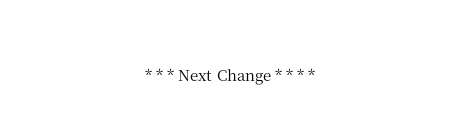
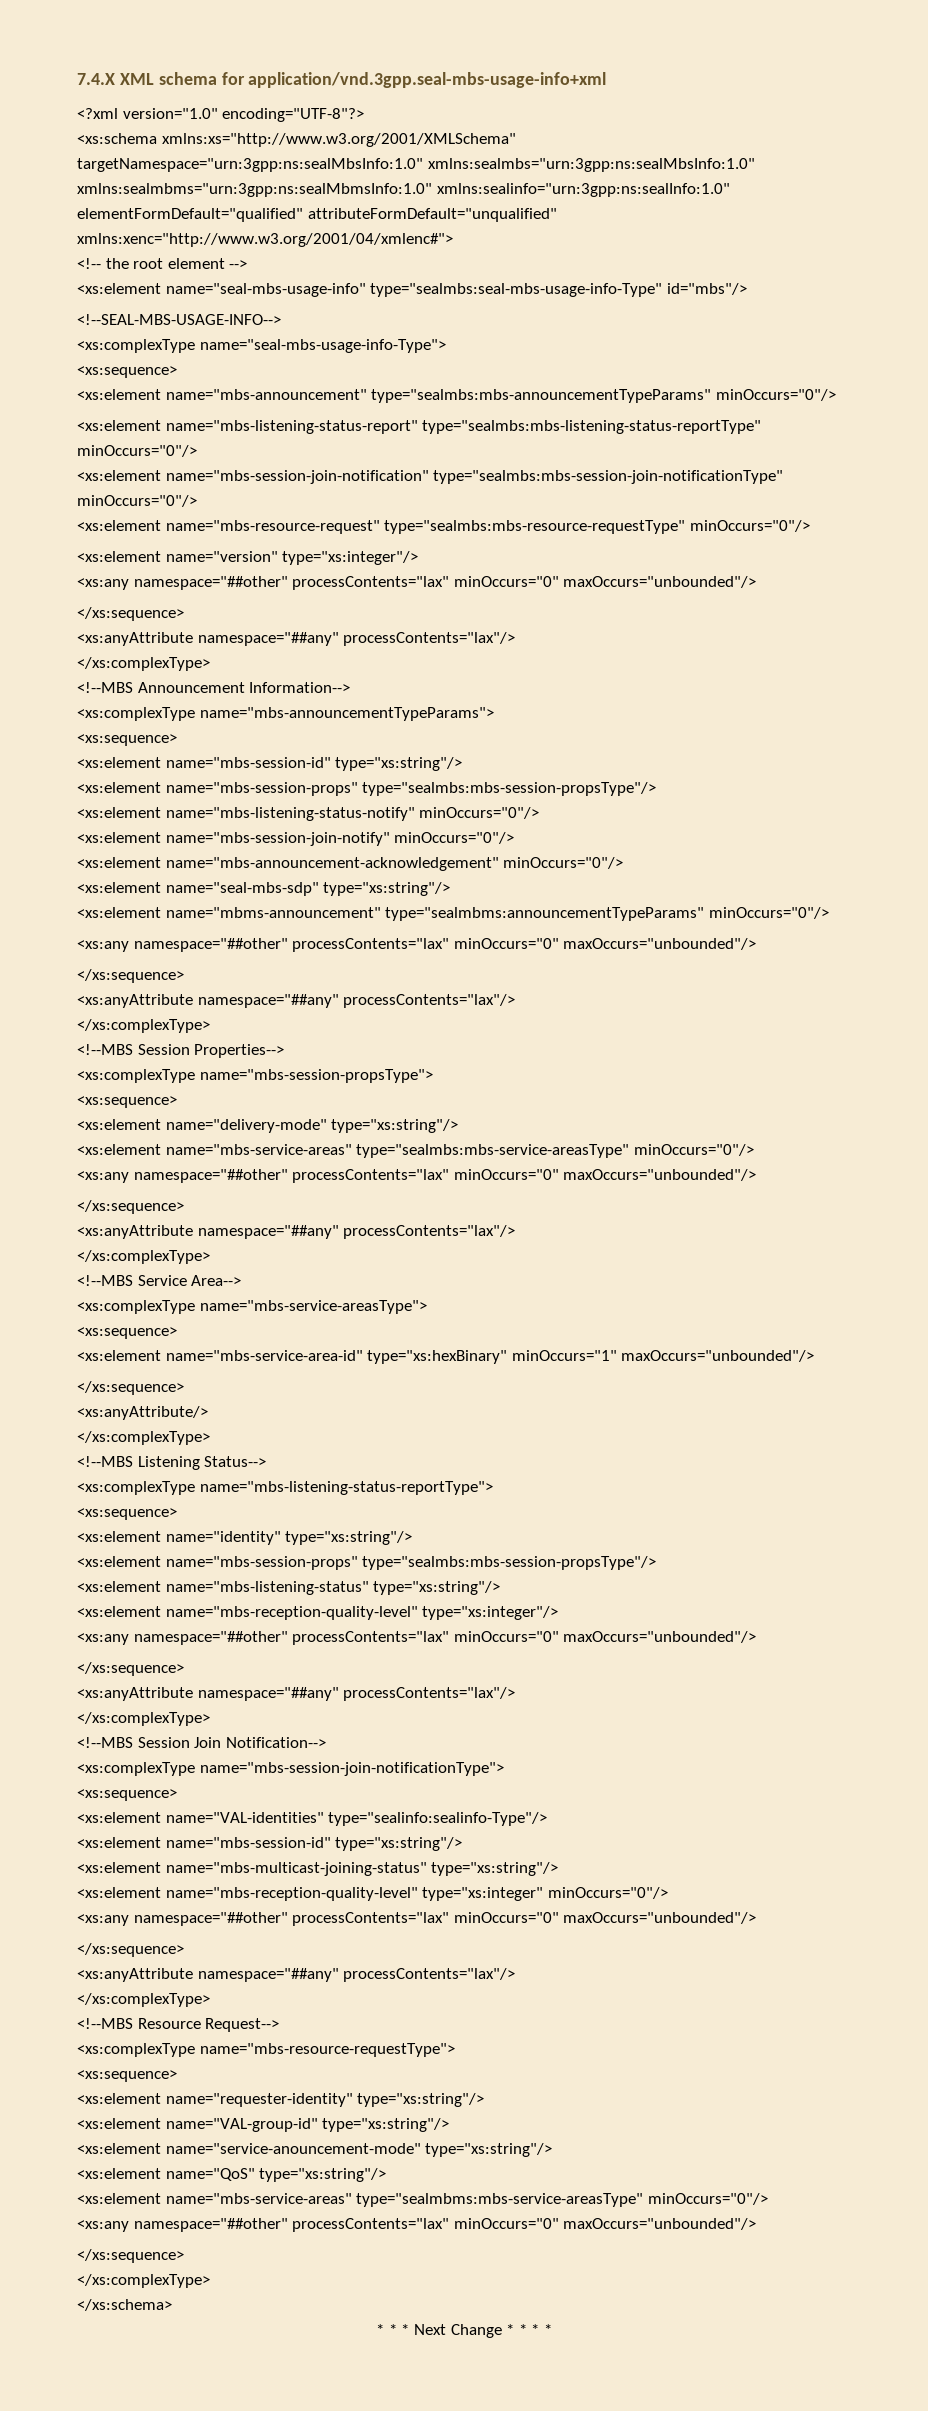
+ 7.4.X XML schema for application/vnd.3gpp.seal-mbs-usage-info+xml
+ <?xml version="1.0" encoding="UTF-8"?>
+ <xs:schema xmlns:xs="http://www.w3.org/2001/XMLSchema" targetNamespace="urn:3gpp:ns:sealMbsInfo:1.0" xmlns:sealmbs="urn:3gpp:ns:sealMbsInfo:1.0" xmlns:sealmbms="urn:3gpp:ns:sealMbmsInfo:1.0" xmlns:sealinfo="urn:3gpp:ns:sealInfo:1.0" elementFormDefault="qualified" attributeFormDefault="unqualified" xmlns:xenc="http://www.w3.org/2001/04/xmlenc#">
+ <!-- the root element -->
+ <xs:element name="seal-mbs-usage-info" type="sealmbs:seal-mbs-usage-info-Type" id="mbs"/>
+ <!--SEAL-MBS-USAGE-INFO-->
+ <xs:complexType name="seal-mbs-usage-info-Type">
+ <xs:sequence>
+ <xs:element name="mbs-announcement" type="sealmbs:mbs-announcementTypeParams" minOccurs="0"/>
+ <xs:element name="mbs-listening-status-report" type="sealmbs:mbs-listening-status-reportType" minOccurs="0"/>
+ <xs:element name="mbs-session-join-notification" type="sealmbs:mbs-session-join-notificationType" minOccurs="0"/>
+ <xs:element name="mbs-resource-request" type="sealmbs:mbs-resource-requestType" minOccurs="0"/>
+ <xs:element name="version" type="xs:integer"/>
+ <xs:any namespace="##other" processContents="lax" minOccurs="0" maxOccurs="unbounded"/>
+ </xs:sequence>
+ <xs:anyAttribute namespace="##any" processContents="lax"/>
+ </xs:complexType>
+ <!--MBS Announcement Information-->
+ <xs:complexType name="mbs-announcementTypeParams">
+ <xs:sequence>
+ <xs:element name="mbs-session-id" type="xs:string"/>
+ <xs:element name="mbs-session-props" type="sealmbs:mbs-session-propsType"/>
+ <xs:element name="mbs-listening-status-notify" minOccurs="0"/>
+ <xs:element name="mbs-session-join-notify" minOccurs="0"/>
+ <xs:element name="mbs-announcement-acknowledgement" minOccurs="0"/>
+ <xs:element name="seal-mbs-sdp" type="xs:string"/>
+ <xs:element name="mbms-announcement" type="sealmbms:announcementTypeParams" minOccurs="0"/>
+ <xs:any namespace="##other" processContents="lax" minOccurs="0" maxOccurs="unbounded"/>
+ </xs:sequence>
+ <xs:anyAttribute namespace="##any" processContents="lax"/>
+ </xs:complexType>
+ <!--MBS Session Properties-->
+ <xs:complexType name="mbs-session-propsType">
+ <xs:sequence>
+ <xs:element name="delivery-mode" type="xs:string"/>
+ <xs:element name="mbs-service-areas" type="sealmbs:mbs-service-areasType" minOccurs="0"/>
+ <xs:any namespace="##other" processContents="lax" minOccurs="0" maxOccurs="unbounded"/>
+ </xs:sequence>
+ <xs:anyAttribute namespace="##any" processContents="lax"/>
+ </xs:complexType>
+ <!--MBS Service Area-->
+ <xs:complexType name="mbs-service-areasType">
+ <xs:sequence>
+ <xs:element name="mbs-service-area-id" type="xs:hexBinary" minOccurs="1" maxOccurs="unbounded"/>
+ </xs:sequence>
+ <xs:anyAttribute/>
+ </xs:complexType>
+ <!--MBS Listening Status-->
+ <xs:complexType name="mbs-listening-status-reportType">
+ <xs:sequence>
+ <xs:element name="identity" type="xs:string"/>
+ <xs:element name="mbs-session-props" type="sealmbs:mbs-session-propsType"/>
+ <xs:element name="mbs-listening-status" type="xs:string"/>
+ <xs:element name="mbs-reception-quality-level" type="xs:integer"/>
+ <xs:any namespace="##other" processContents="lax" minOccurs="0" maxOccurs="unbounded"/>
+ </xs:sequence>
+ <xs:anyAttribute namespace="##any" processContents="lax"/>
+ </xs:complexType>
+ <!--MBS Session Join Notification-->
+ <xs:complexType name="mbs-session-join-notificationType">
+ <xs:sequence>
+ <xs:element name="VAL-identities" type="sealinfo:sealinfo-Type"/>
+ <xs:element name="mbs-session-id" type="xs:string"/>
+ <xs:element name="mbs-multicast-joining-status" type="xs:string"/>
+ <xs:element name="mbs-reception-quality-level" type="xs:integer" minOccurs="0"/>
+ <xs:any namespace="##other" processContents="lax" minOccurs="0" maxOccurs="unbounded"/>
+ </xs:sequence>
+ <xs:anyAttribute namespace="##any" processContents="lax"/>
+ </xs:complexType>
+ <!--MBS Resource Request-->
+ <xs:complexType name="mbs-resource-requestType">
+ <xs:sequence>
+ <xs:element name="requester-identity" type="xs:string"/>
+ <xs:element name="VAL-group-id" type="xs:string"/>
+ <xs:element name="service-anouncement-mode" type="xs:string"/>
+ <xs:element name="QoS" type="xs:string"/>
+ <xs:element name="mbs-service-areas" type="sealmbms:mbs-service-areasType" minOccurs="0"/>
+ <xs:any namespace="##other" processContents="lax" minOccurs="0" maxOccurs="unbounded"/>
+ </xs:sequence>
+ </xs:complexType>
+ </xs:schema>

